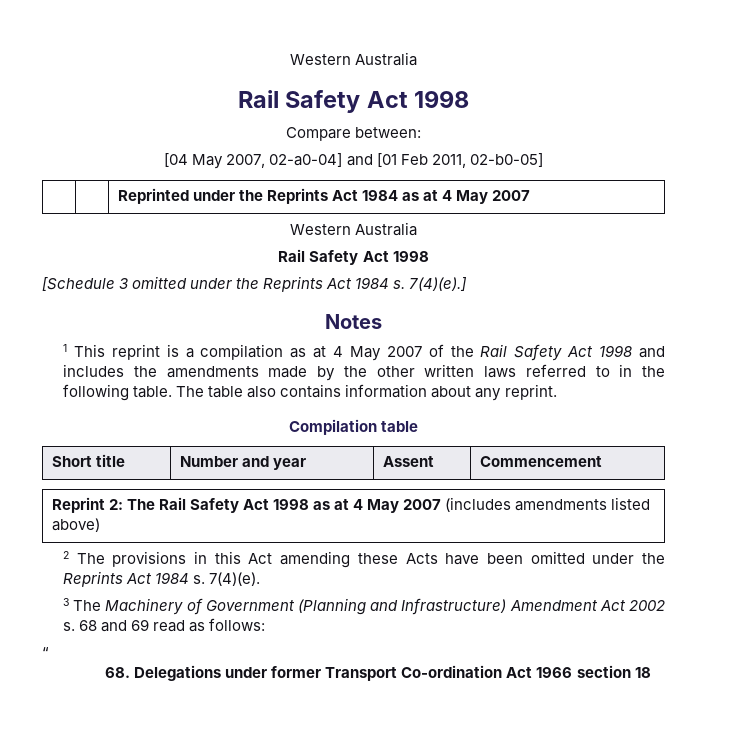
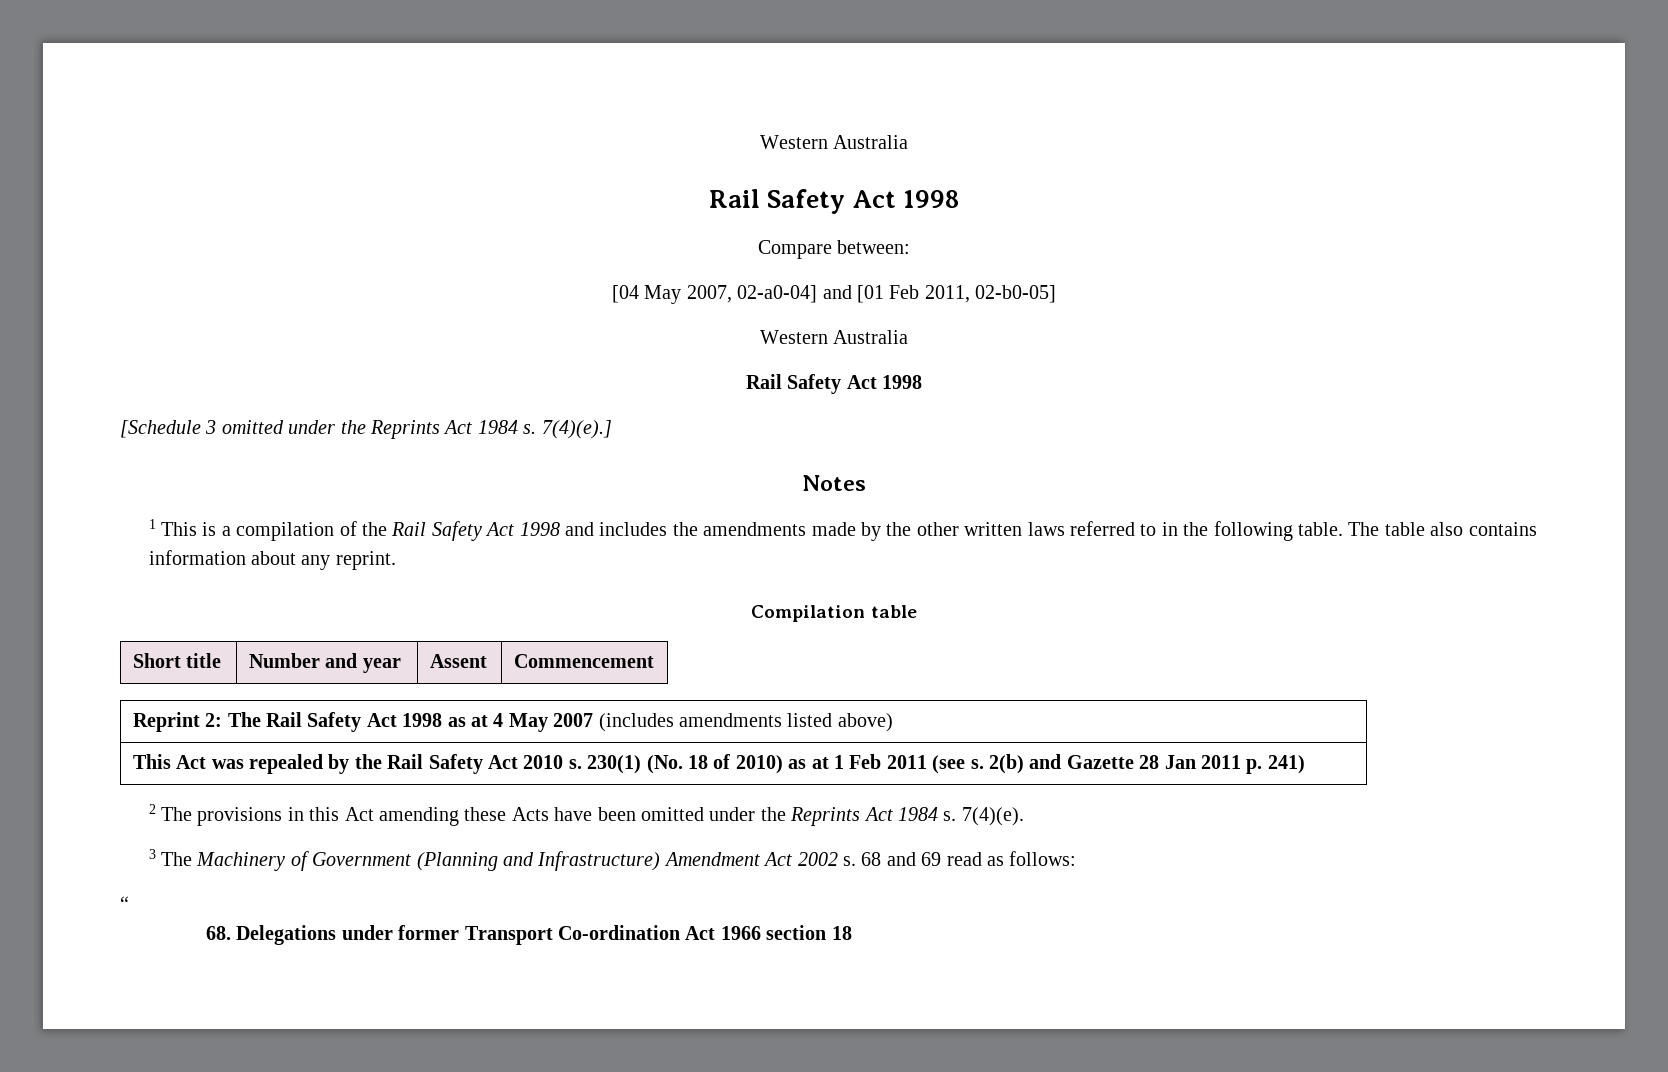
- | | Reprinted under the Reprints Act 1984 as at 4 May 2007
- 1 This reprint is a compilation as at 4 May 2007 of the Rail Safety Act 1998 and includes the amendments made by the other written laws referred to in the following table.
+ 1 This is a compilation of the Rail Safety Act 1998 and includes the amendments made by the other written laws referred to in the following table.
+ This Act was repealed by the Rail Safety Act 2010 s. 230(1) (No. 18 of 2010) as at 1 Feb 2011 (see s. 2(b) and Gazette 28 Jan 2011 p. 241)

